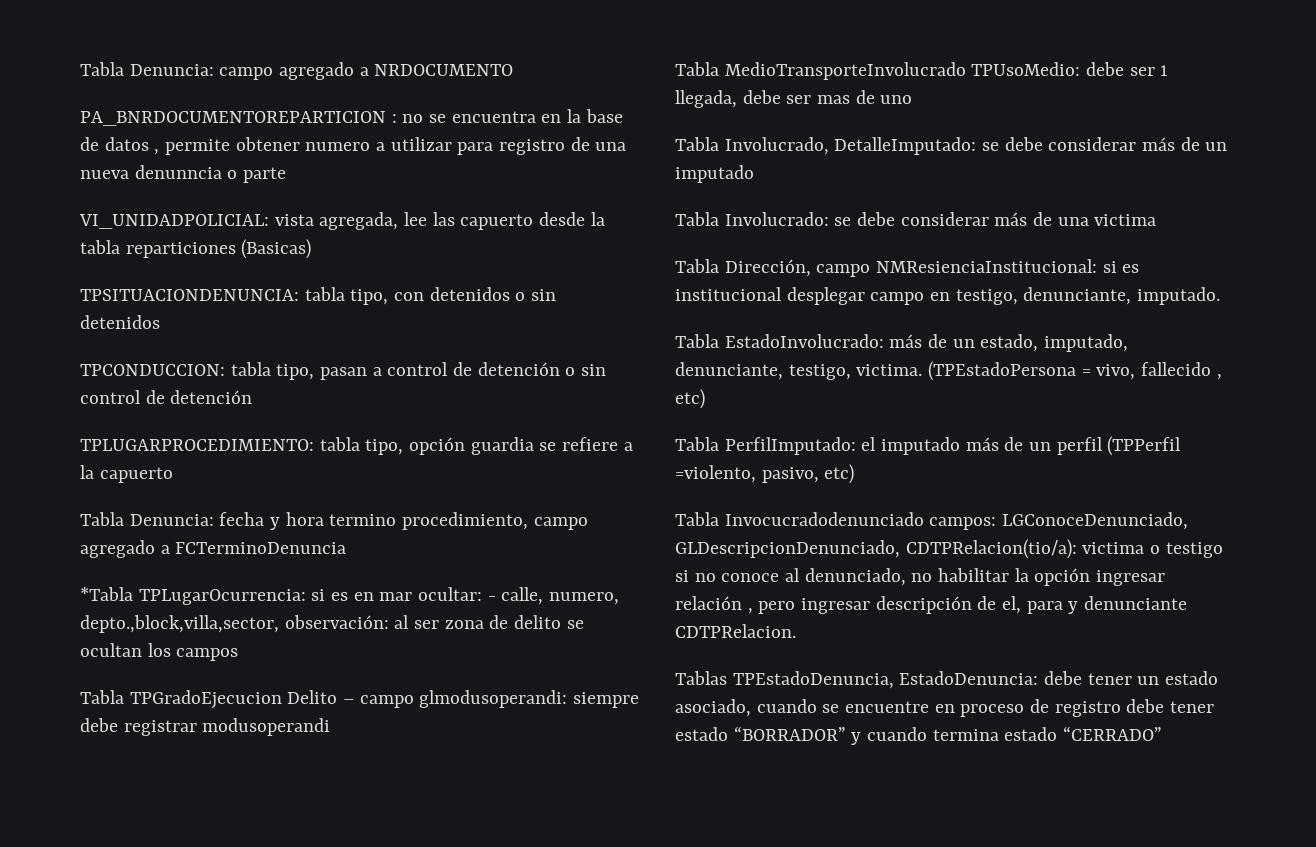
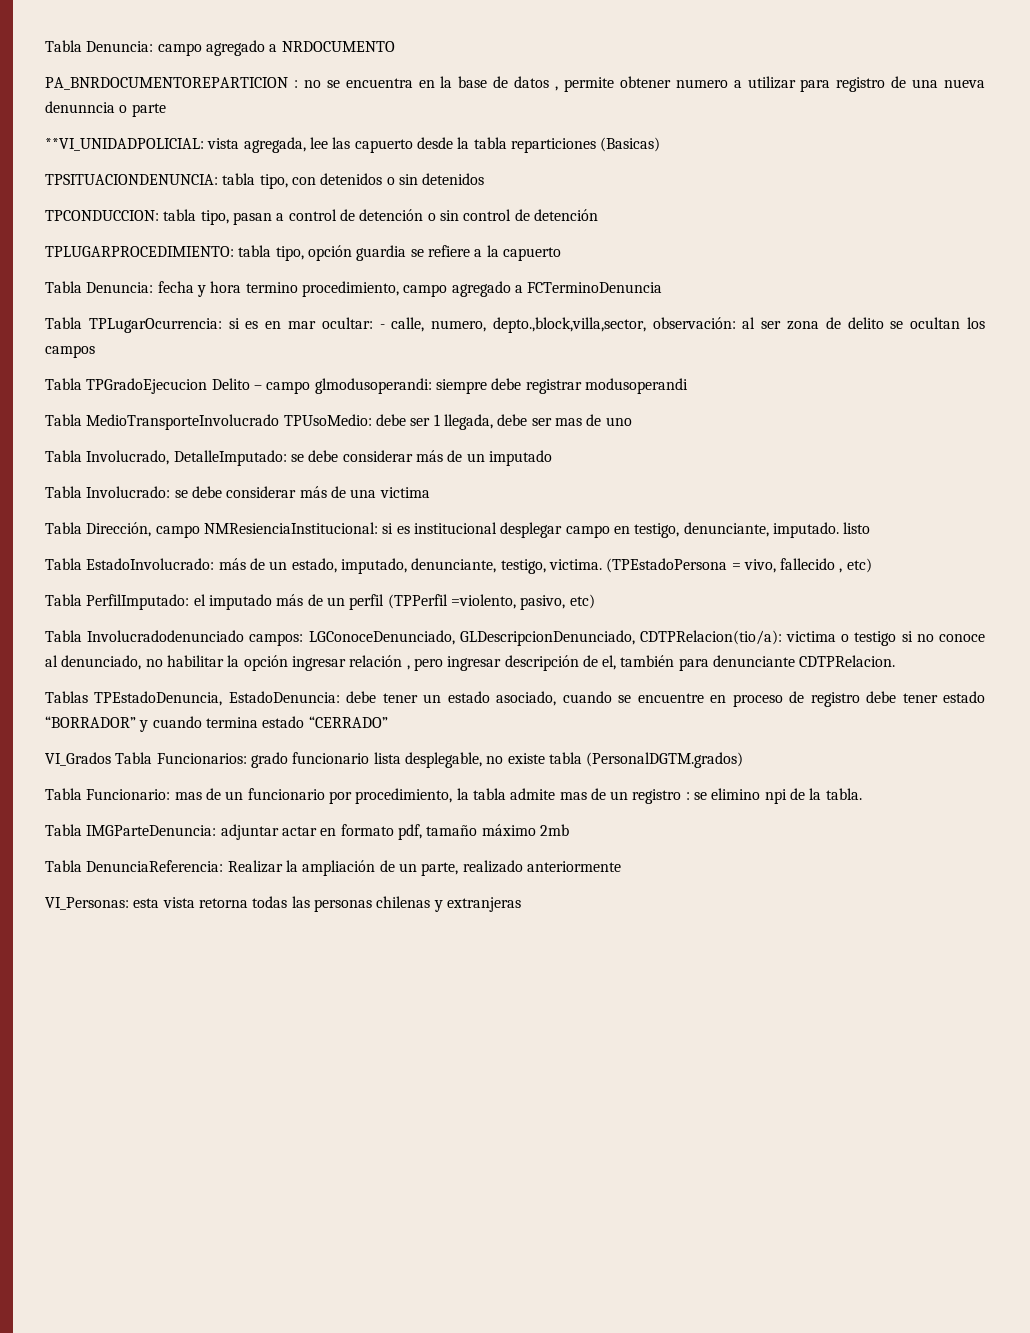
- VI_UNIDADPOLICIAL: vista agregada, lee las capuerto desde la tabla reparticiones (Basicas)
+ **VI_UNIDADPOLICIAL: vista agregada, lee las capuerto desde la tabla reparticiones (Basicas)
- *Tabla TPLugarOcurrencia: si es en mar ocultar: - calle, numero, depto.,block,villa,sector, observación: al ser zona de delito se ocultan los campos
+ Tabla TPLugarOcurrencia: si es en mar ocultar: - calle, numero, depto.,block,villa,sector, observación: al ser zona de delito se ocultan los campos
- Tabla Dirección, campo NMResienciaInstitucional: si es institucional desplegar campo en testigo, denunciante, imputado.
+ Tabla Dirección, campo NMResienciaInstitucional: si es institucional desplegar campo en testigo, denunciante, imputado. listo
- Tabla Invocucradodenunciado campos: LGConoceDenunciado, GLDescripcionDenunciado, CDTPRelacion(tio/a): victima o testigo si no conoce al denunciado, no habilitar la opción ingresar relación , pero ingresar descripción de el, para y denunciante CDTPRelacion.
+ Tabla Involucradodenunciado campos: LGConoceDenunciado, GLDescripcionDenunciado, CDTPRelacion(tio/a): victima o testigo si no conoce al denunciado, no habilitar la opción ingresar relación , pero ingresar descripción de el, también para denunciante CDTPRelacion.
+ VI_Grados Tabla Funcionarios: grado funcionario lista desplegable, no existe tabla (PersonalDGTM.grados)
+ Tabla Funcionario: mas de un funcionario por procedimiento, la tabla admite mas de un registro : se elimino npi de la tabla.
+ Tabla IMGParteDenuncia: adjuntar actar en formato pdf, tamaño máximo 2mb
+ Tabla DenunciaReferencia: Realizar la ampliación de un parte, realizado anteriormente
+ VI_Personas: esta vista retorna todas las personas chilenas y extranjeras

